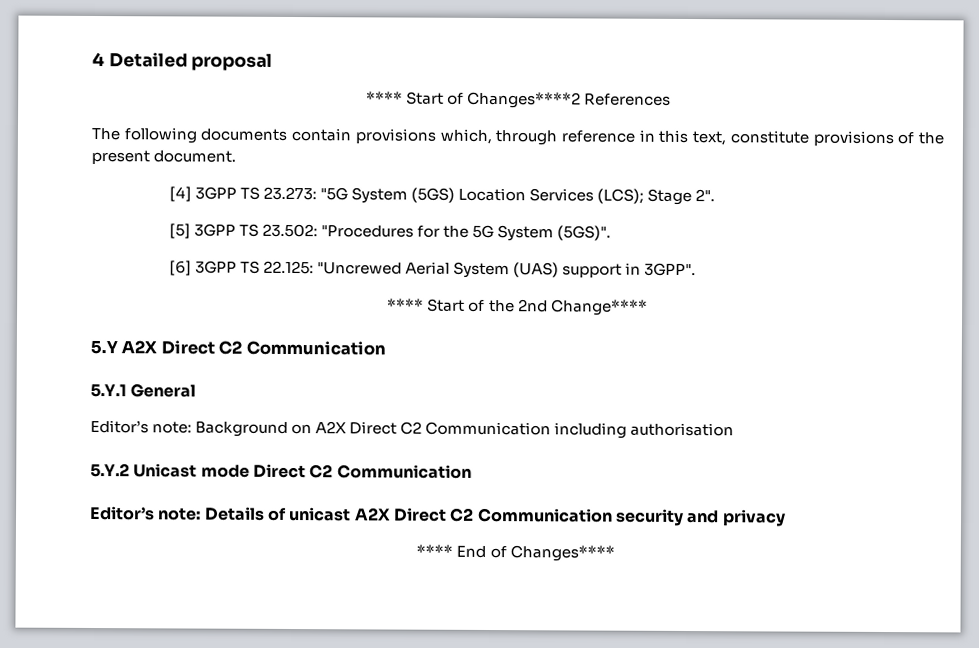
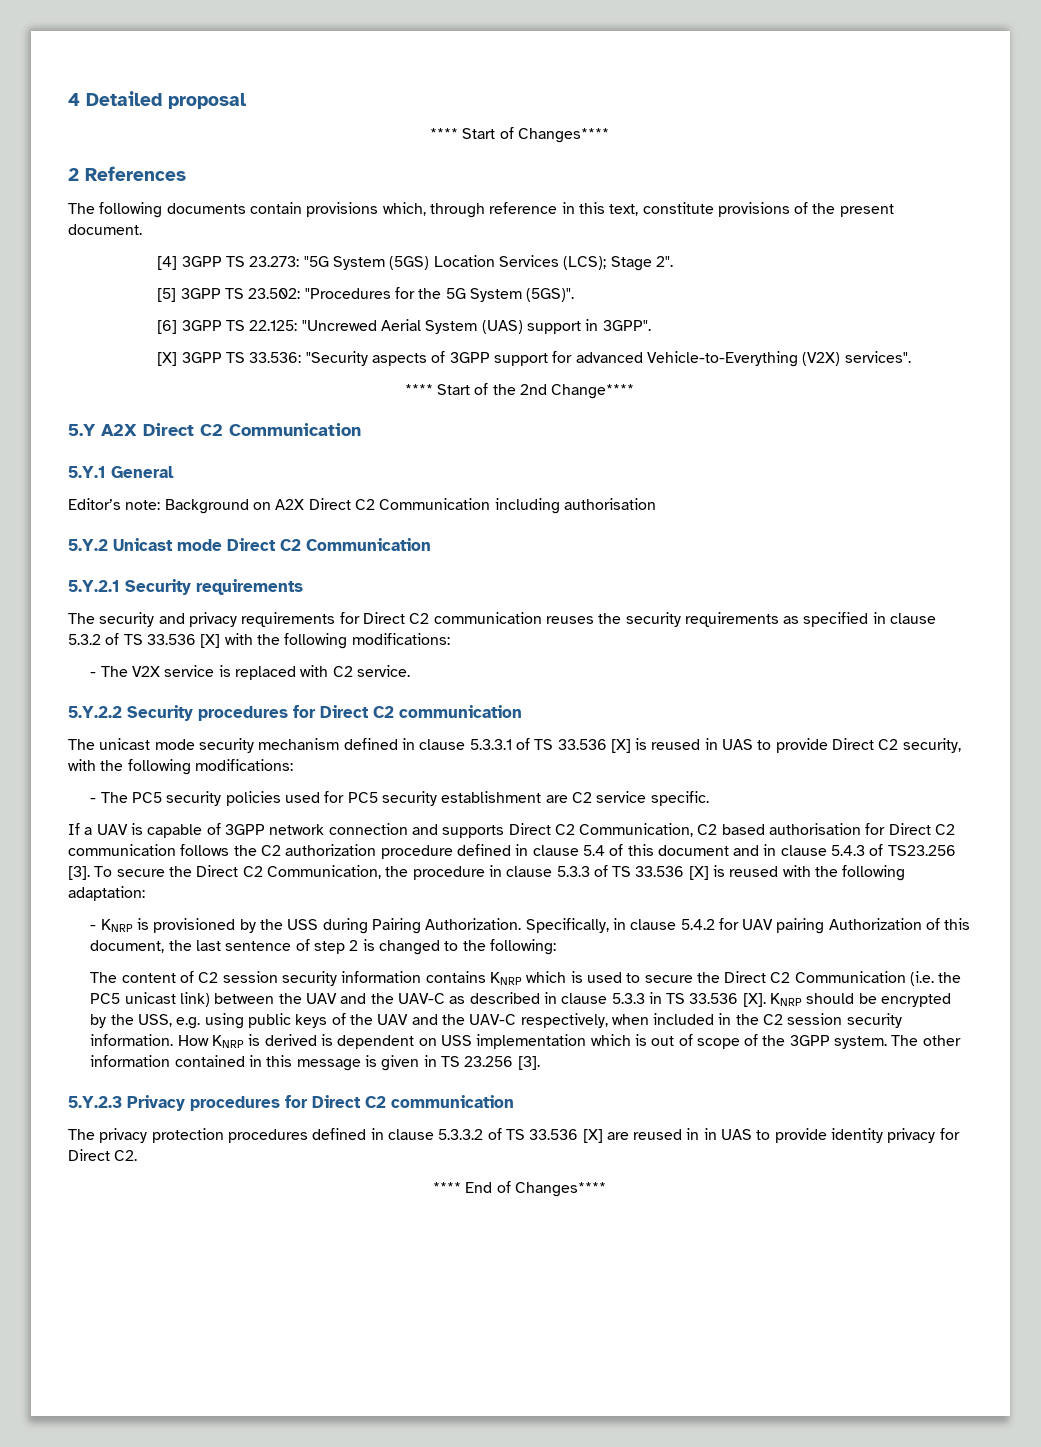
- **** Start of Changes****2 References
+ **** Start of Changes****
+ 2 References
+ [X] 3GPP TS 33.536: "Security aspects of 3GPP support for advanced Vehicle-to-Everything (V2X) services".
- Editor’s note: Details of unicast A2X Direct C2 Communication security and privacy
+ 5.Y.2.1 Security requirements
+ The security and privacy requirements for Direct C2 communication reuses the security requirements as specified in clause 5.3.2 of TS 33.536 [X] with the following modifications:
+ - The V2X service is replaced with C2 service.
+ 5.Y.2.2 Security procedures for Direct C2 communication
+ The unicast mode security mechanism defined in clause 5.3.3.1 of TS 33.536 [X] is reused in UAS to provide Direct C2 security, with the following modifications:
+ - The PC5 security policies used for PC5 security establishment are C2 service specific.
+ If a UAV is capable of 3GPP network connection and supports Direct C2 Communication, C2 based authorisation for Direct C2 communication follows the C2 authorization procedure defined in clause 5.4 of this document and in clause 5.4.3 of TS23.256 [3]. To secure the Direct C2 Communication, the procedure in clause 5.3.3 of TS 33.536 [X] is reused with the following adaptation:
+ - KNRP is provisioned by the USS during Pairing Authorization. Specifically, in clause 5.4.2 for UAV pairing Authorization of this document, the last sentence of step 2 is changed to the following:
+ The content of C2 session security information contains KNRP which is used to secure the Direct C2 Communication (i.e. the PC5 unicast link) between the UAV and the UAV-C as described in clause 5.3.3 in TS 33.536 [X]. KNRP should be encrypted by the USS, e.g. using public keys of the UAV and the UAV-C respectively, when included in the C2 session security information. How KNRP is derived is dependent on USS implementation which is out of scope of the 3GPP system. The other information contained in this message is given in TS 23.256 [3].
+ 5.Y.2.3 Privacy procedures for Direct C2 communication
+ The privacy protection procedures defined in clause 5.3.3.2 of TS 33.536 [X] are reused in in UAS to provide identity privacy for Direct C2.

